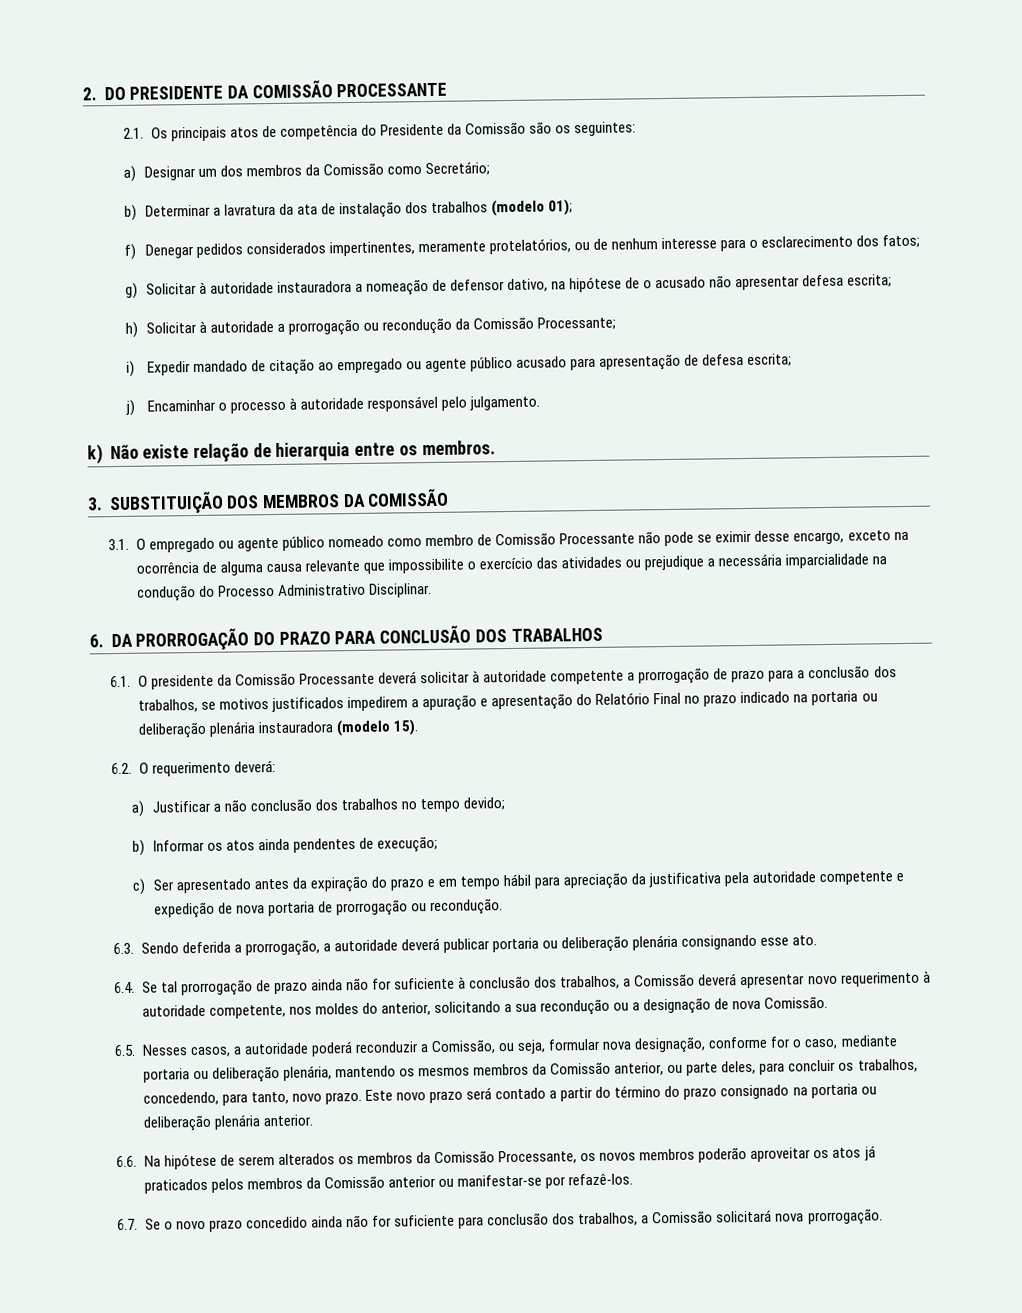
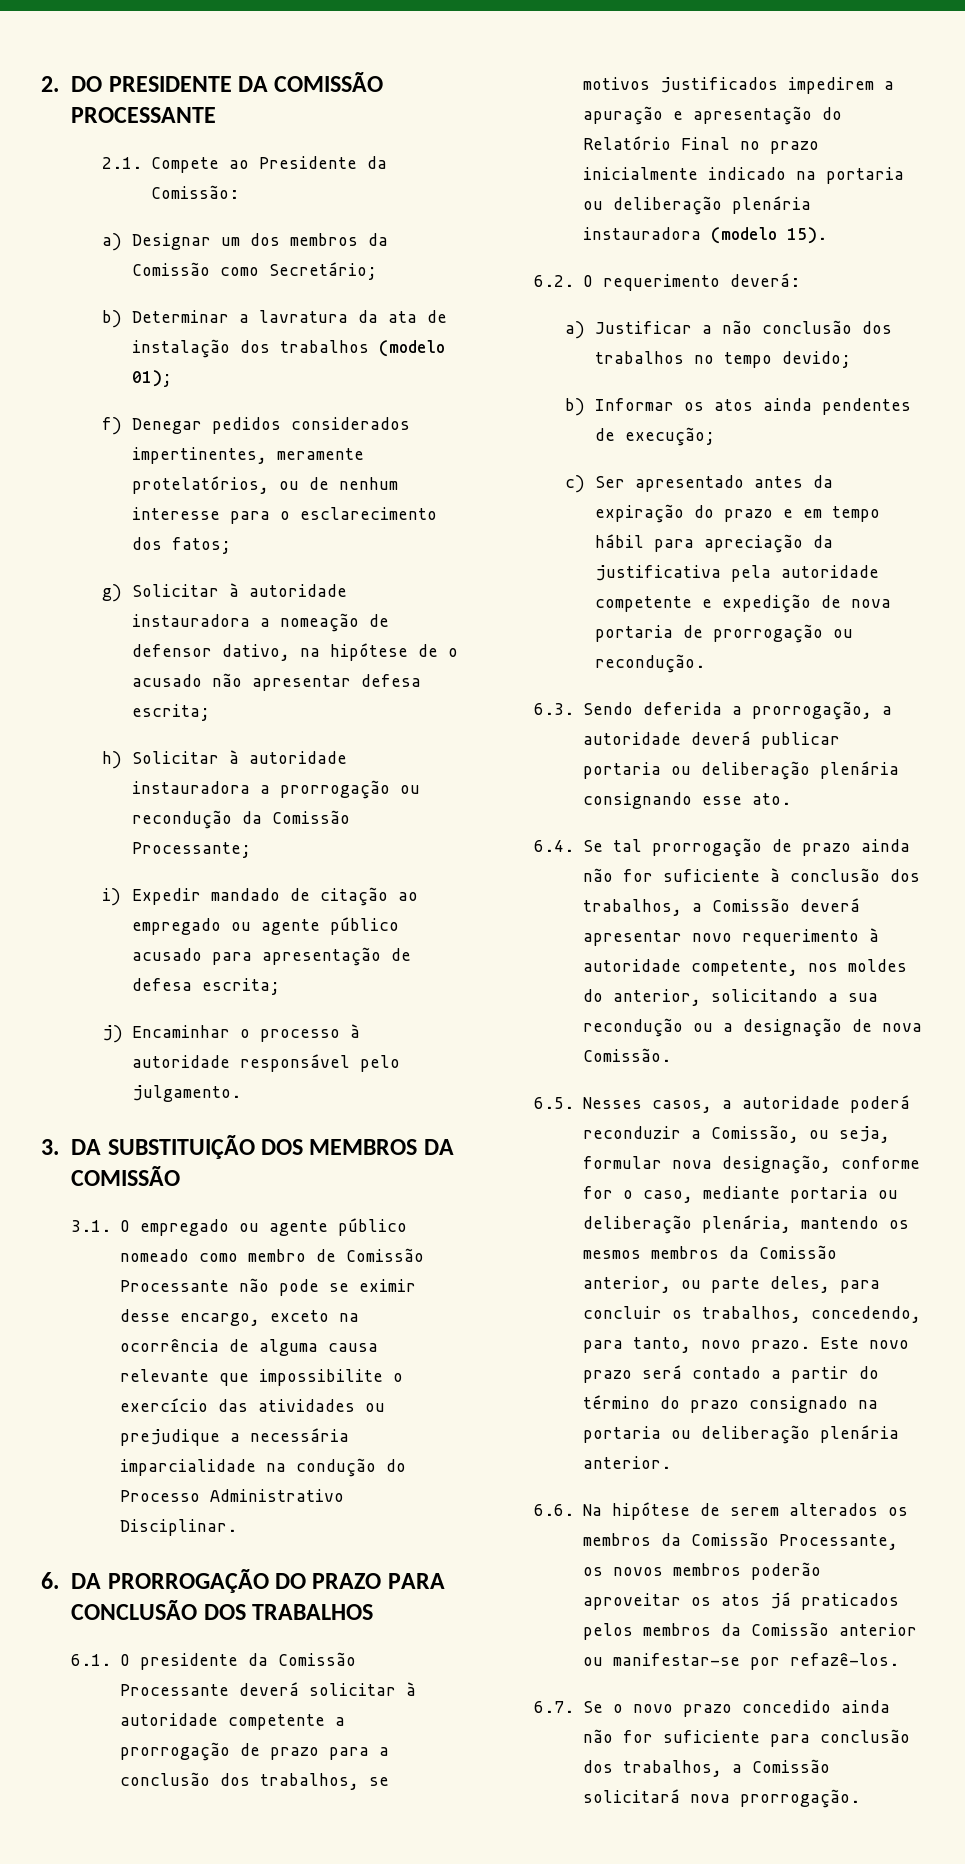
- 2.1. Os principais atos de competência do Presidente da Comissão são os seguintes:
+ 2.1. Compete ao Presidente da Comissão:
- h) Solicitar à autoridade a prorrogação ou recondução da Comissão Processante;
+ h) Solicitar à autoridade instauradora a prorrogação ou recondução da Comissão Processante;
- k) Não existe relação de hierarquia entre os membros.
- 3. SUBSTITUIÇÃO DOS MEMBROS DA COMISSÃO
+ 3. DA SUBSTITUIÇÃO DOS MEMBROS DA COMISSÃO
- 6.1. O presidente da Comissão Processante deverá solicitar à autoridade competente a prorrogação de prazo para a conclusão dos trabalhos, se motivos justificados impedirem a apuração e apresentação do Relatório Final no prazo indicado na portaria ou deliberação plenária instauradora (modelo 15).
+ 6.1. O presidente da Comissão Processante deverá solicitar à autoridade competente a prorrogação de prazo para a conclusão dos trabalhos, se motivos justificados impedirem a apuração e apresentação do Relatório Final no prazo inicialmente indicado na portaria ou deliberação plenária instauradora (modelo 15).

